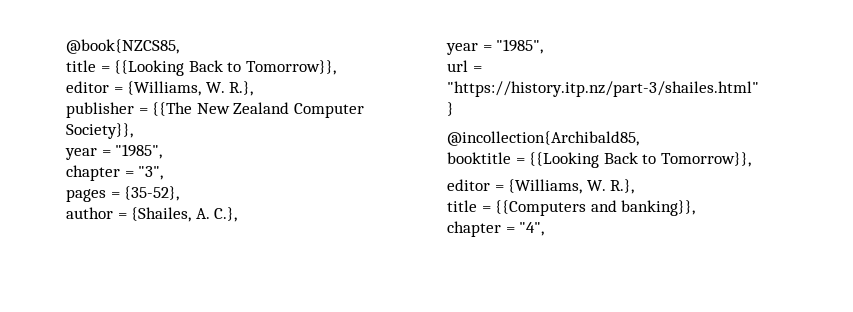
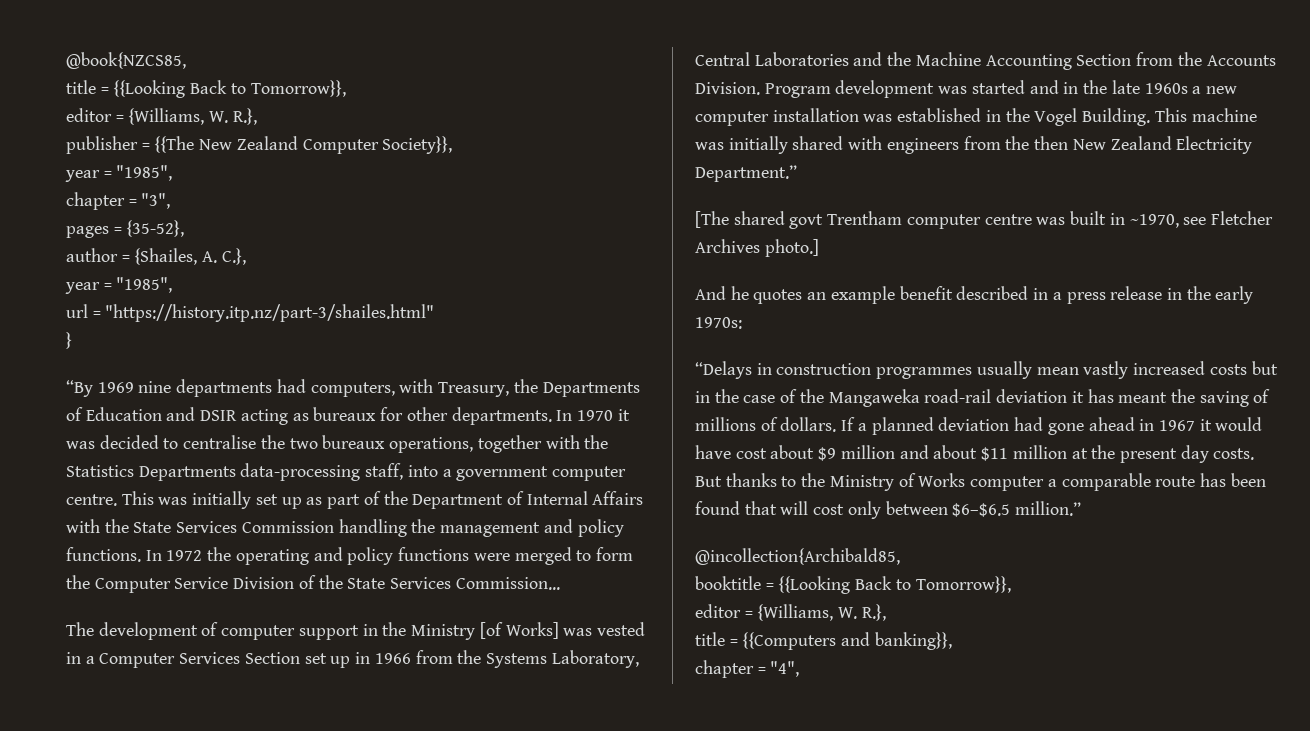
+ “By 1969 nine departments had computers, with Treasury, the Departments of Education and DSIR acting as bureaux for other departments. In 1970 it was decided to centralise the two bureaux operations, together with the Statistics Departments data-processing staff, into a government computer centre. This was initially set up as part of the Department of Internal Affairs with the State Services Commission handling the management and policy functions. In 1972 the operating and policy functions were merged to form the Computer Service Division of the State Services Commission...
+ The development of computer support in the Ministry [of Works] was vested in a Computer Services Section set up in 1966 from the Systems Laboratory, Central Laboratories and the Machine Accounting Section from the Accounts Division. Program development was started and in the late 1960s a new computer installation was established in the Vogel Building. This machine was initially shared with engineers from the then New Zealand Electricity Department.”
+ [The shared govt Trentham computer centre was built in ~1970, see Fletcher Archives photo.]
+ And he quotes an example benefit described in a press release in the early 1970s:
+ “Delays in construction programmes usually mean vastly increased costs but in the case of the Mangaweka road-rail deviation it has meant the saving of millions of dollars. If a planned deviation had gone ahead in 1967 it would have cost about $9 million and about $11 million at the present day costs. But thanks to the Ministry of Works computer a comparable route has been found that will cost only between $6–$6.5 million.”

